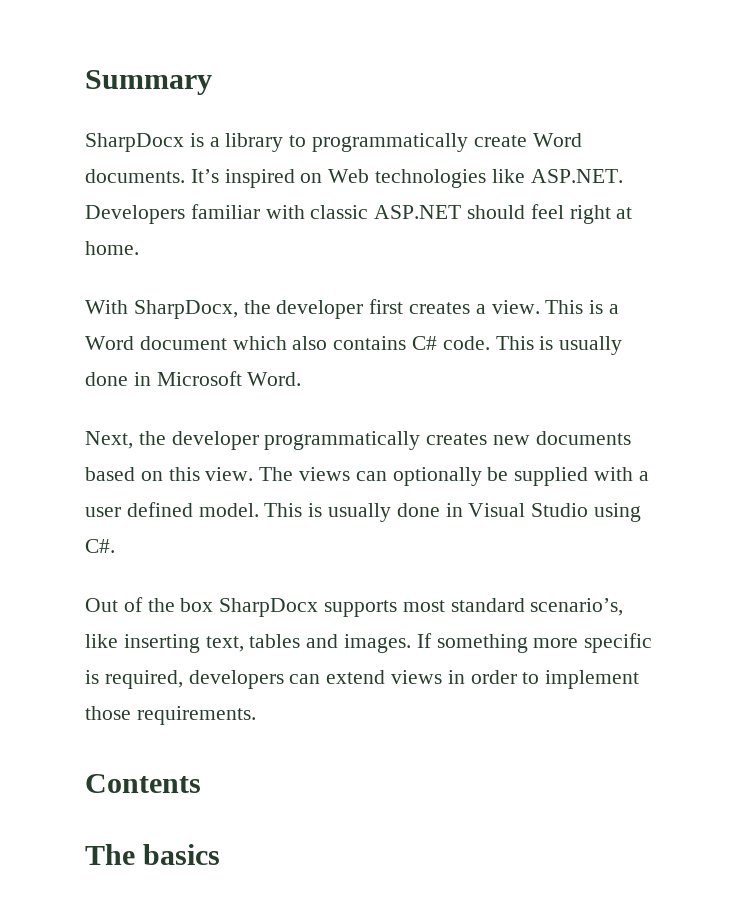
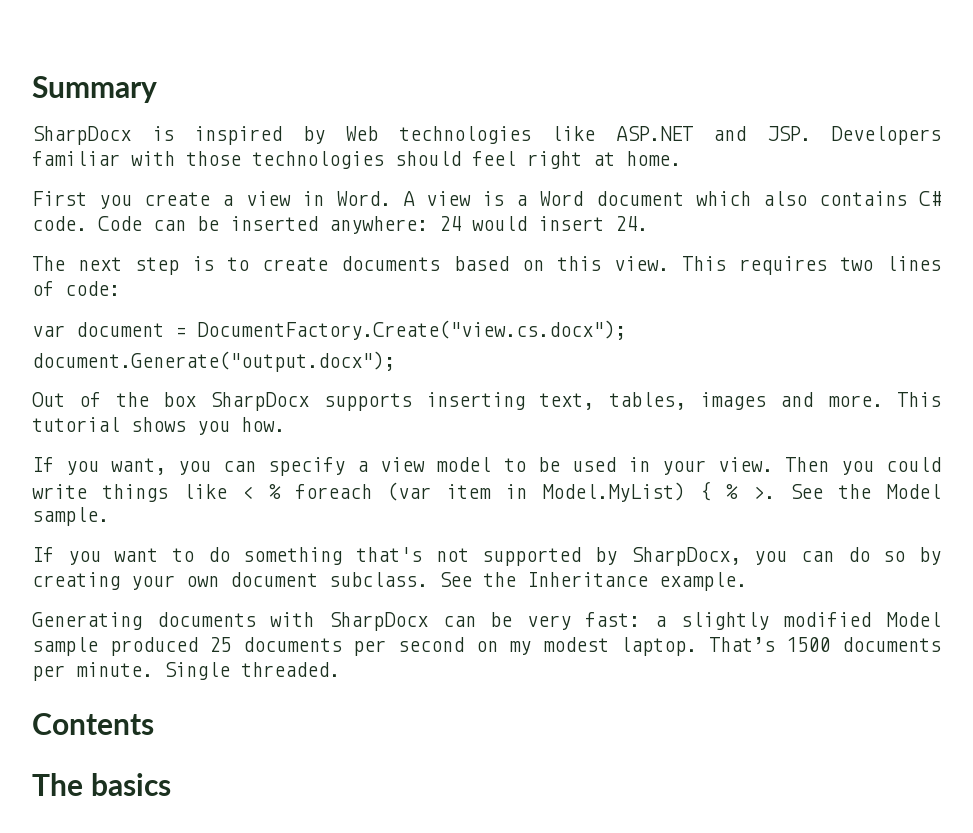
- SharpDocx is a library to programmatically create Word documents. It’s inspired on Web technologies like ASP.NET. Developers familiar with classic ASP.NET should feel right at home.
+ SharpDocx is inspired by Web technologies like ASP.NET and JSP. Developers familiar with those technologies should feel right at home.
- With SharpDocx, the developer first creates a view. This is a Word document which also contains C# code.
+ First you create a view in Word. A view is a Word document which also contains C# code.
- This is usually done in Microsoft Word.
- Next, the developer programmatically creates new documents based on this view.
+ Code can be inserted anywhere: 24 would insert 24.
+ The next step is to create documents based on this view.
- The views can optionally be supplied with a user defined model. This is usually done in Visual Studio using C#.
+ This requires two lines of code:
+ var document = DocumentFactory.Create("view.cs.docx");
+ document.Generate("output.docx");
- Out of the box SharpDocx supports most standard scenario’s, like inserting text, tables and images. If something more specific is required, developers can extend views in order to implement those requirements.
+ Out of the box SharpDocx supports inserting text, tables, images and more. This tutorial shows you how.
+ If you want, you can specify a view model to be used in your view. Then you could write things like < % foreach (var item in Model.MyList) { % >. See the Model sample.
+ If you want to do something that's not supported by SharpDocx, you can do so by creating your own document subclass. See the Inheritance example.
+ Generating documents with SharpDocx can be very fast: a slightly modified Model sample produced 25 documents per second on my modest laptop. That’s 1500 documents per minute. Single threaded.

